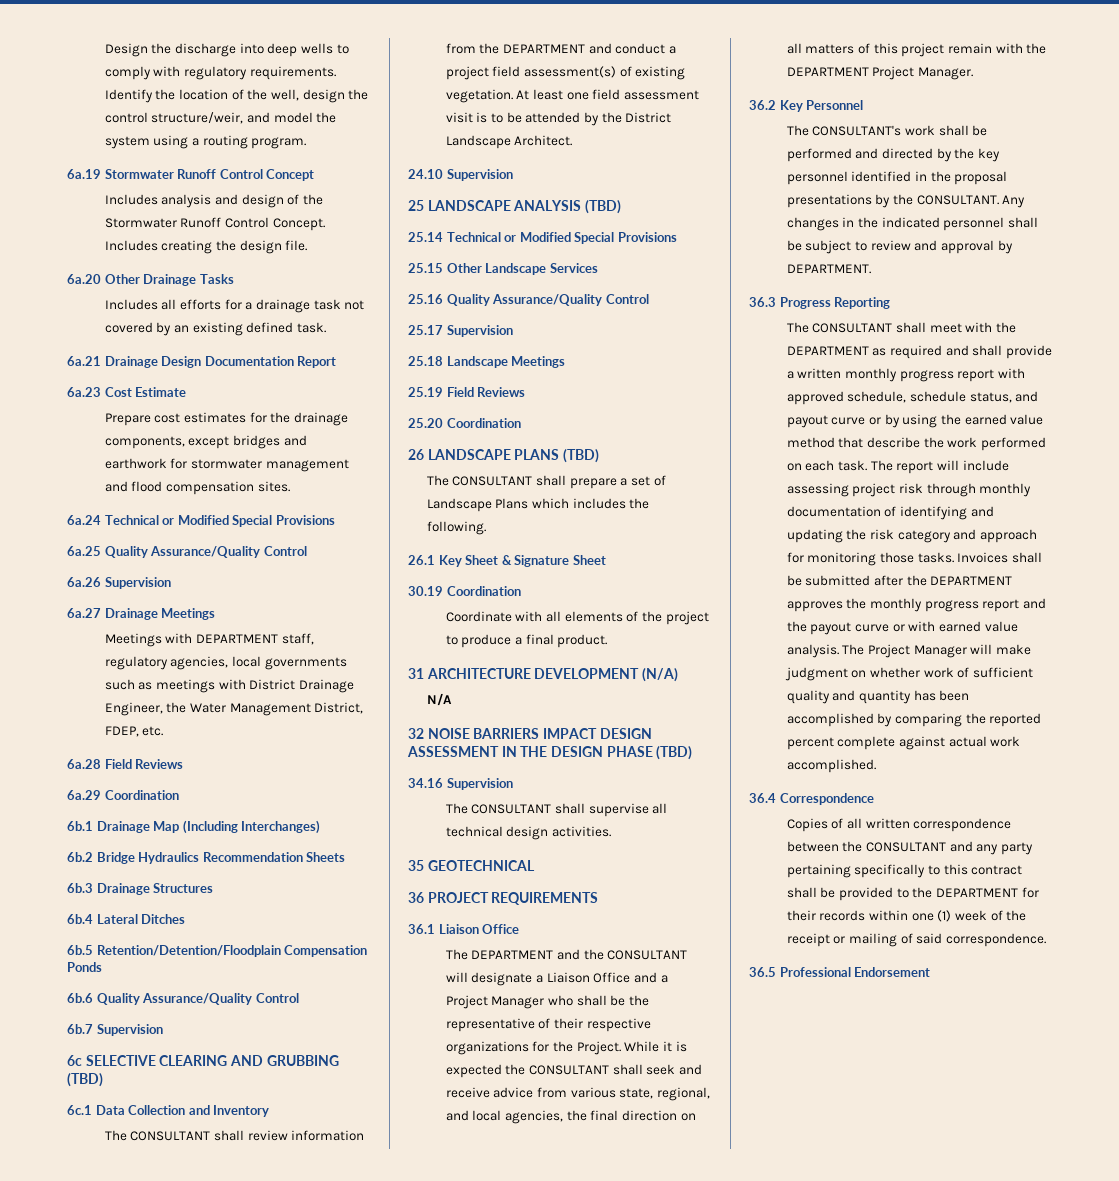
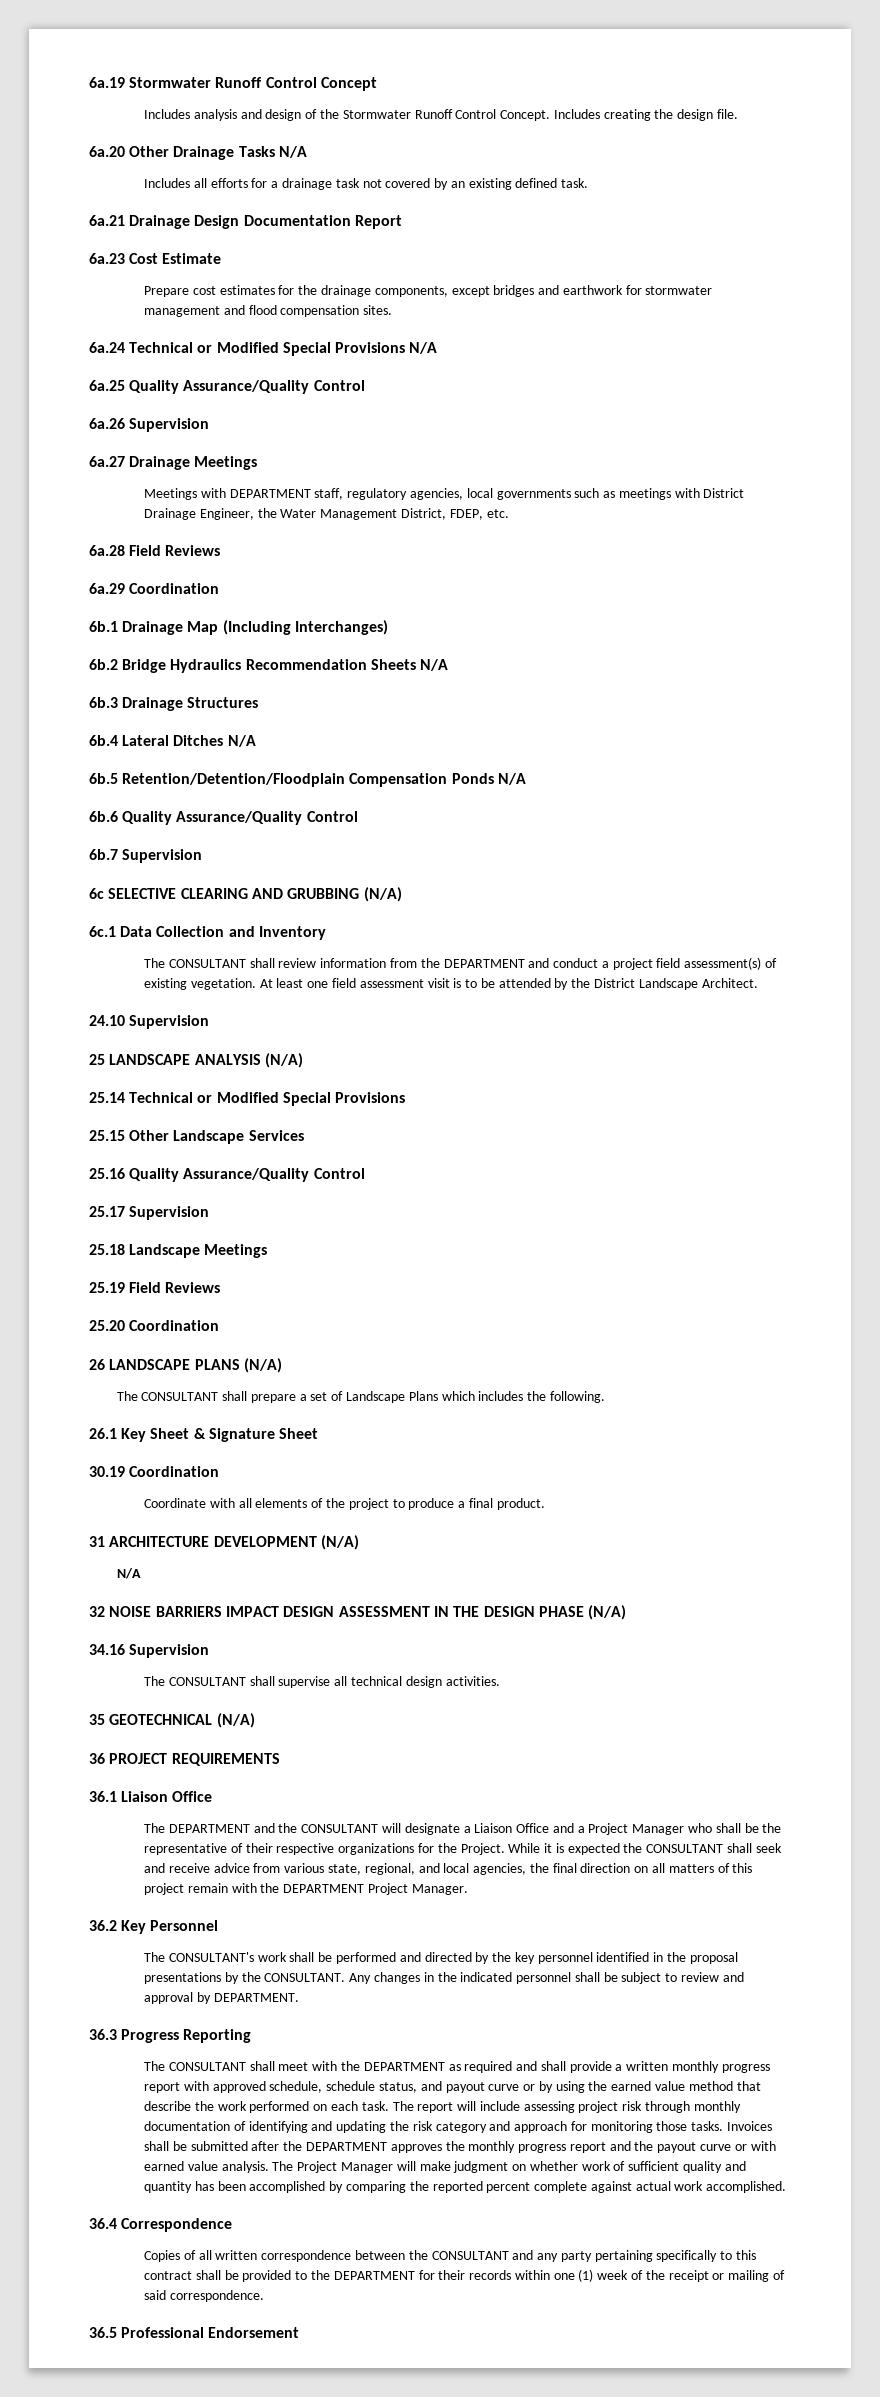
- Design the discharge into deep wells to comply with regulatory requirements. Identify the location of the well, design the control structure/weir, and model the system using a routing program.
- 6a.20 Other Drainage Tasks
+ 6a.20 Other Drainage Tasks N/A
- 6a.24 Technical or Modified Special Provisions
+ 6a.24 Technical or Modified Special Provisions N/A
- 6b.2 Bridge Hydraulics Recommendation Sheets
+ 6b.2 Bridge Hydraulics Recommendation Sheets N/A
- 6b.4 Lateral Ditches
+ 6b.4 Lateral Ditches N/A
- 6b.5 Retention/Detention/Floodplain Compensation Ponds
+ 6b.5 Retention/Detention/Floodplain Compensation Ponds N/A
- 6c SELECTIVE CLEARING AND GRUBBING (TBD)
+ 6c SELECTIVE CLEARING AND GRUBBING (N/A)
- 25 LANDSCAPE ANALYSIS (TBD)
+ 25 LANDSCAPE ANALYSIS (N/A)
- 26 LANDSCAPE PLANS (TBD)
+ 26 LANDSCAPE PLANS (N/A)
- 32 NOISE BARRIERS IMPACT DESIGN ASSESSMENT IN THE DESIGN PHASE (TBD)
+ 32 NOISE BARRIERS IMPACT DESIGN ASSESSMENT IN THE DESIGN PHASE (N/A)
- 35 GEOTECHNICAL
+ 35 GEOTECHNICAL (N/A)

